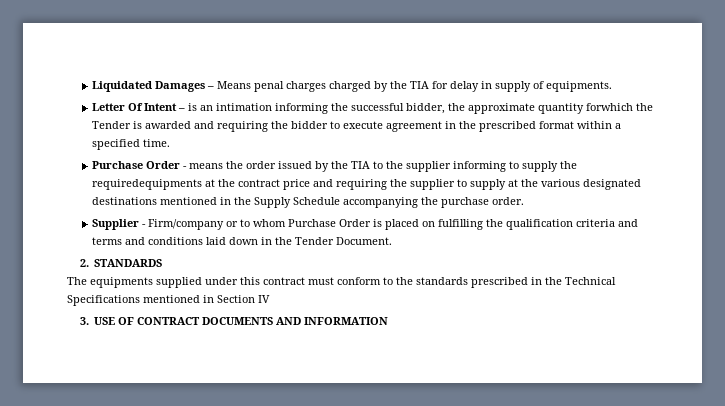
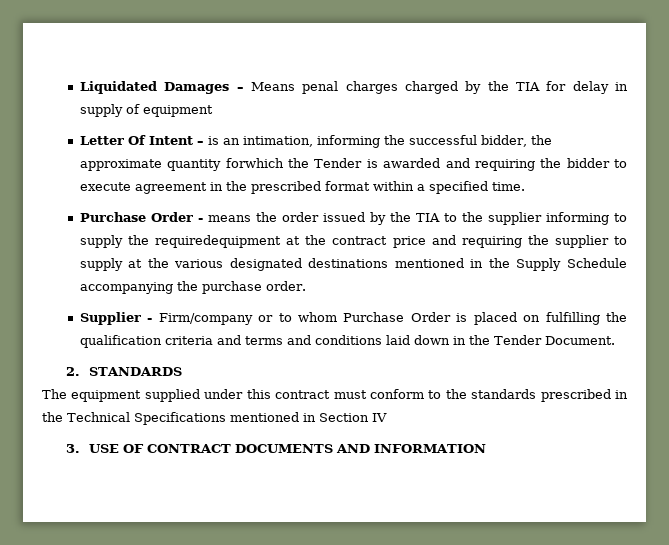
- Liquidated Damages – Means penal charges charged by the TIA for delay in supply of equipments.
+ Liquidated Damages – Means penal charges charged by the TIA for delay in supply of equipment
- Letter Of Intent – is an intimation informing the successful bidder, the approximate quantity forwhich the Tender is awarded and requiring the bidder to execute agreement in the prescribed format within a specified time.
+ Letter Of Intent – is an intimation, informing the successful bidder, the approximate quantity forwhich the Tender is awarded and requiring the bidder to execute agreement in the prescribed format within a specified time.
- Purchase Order - means the order issued by the TIA to the supplier informing to supply the requiredequipments at the contract price and requiring the supplier to supply at the various designated destinations mentioned in the Supply Schedule accompanying the purchase order.
+ Purchase Order - means the order issued by the TIA to the supplier informing to supply the requiredequipment at the contract price and requiring the supplier to supply at the various designated destinations mentioned in the Supply Schedule accompanying the purchase order.
- The equipments supplied under this contract must conform to the standards prescribed in the Technical Specifications mentioned in Section IV
+ The equipment supplied under this contract must conform to the standards prescribed in the Technical Specifications mentioned in Section IV

